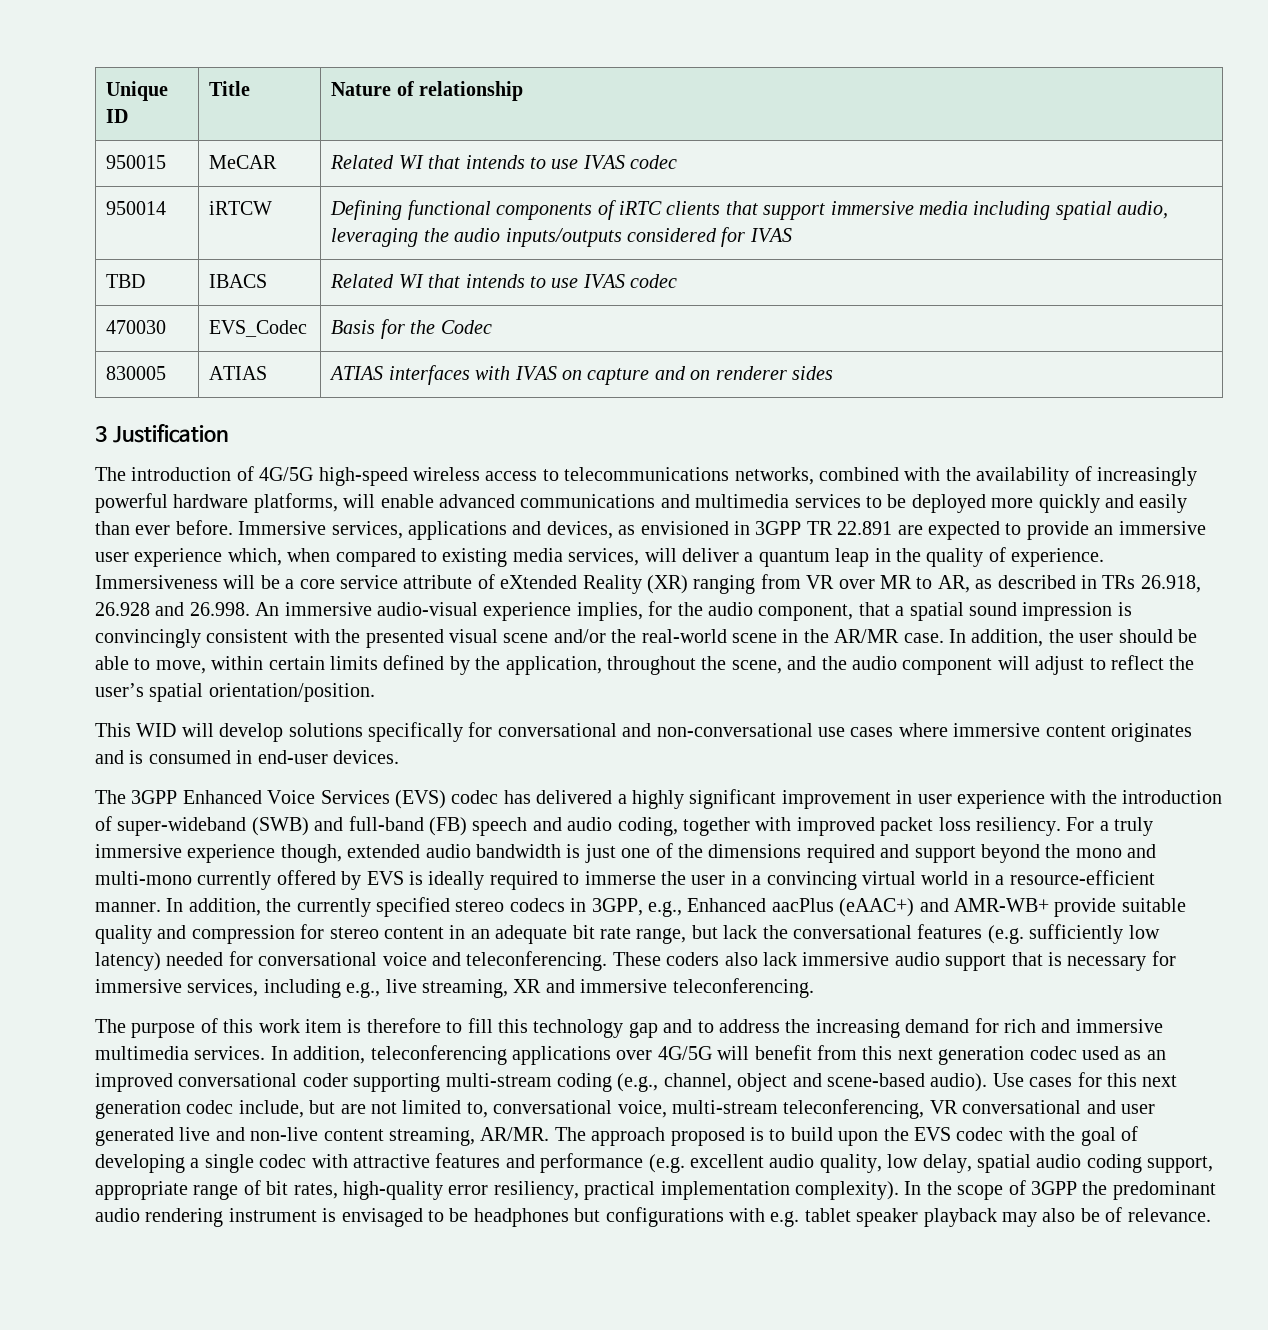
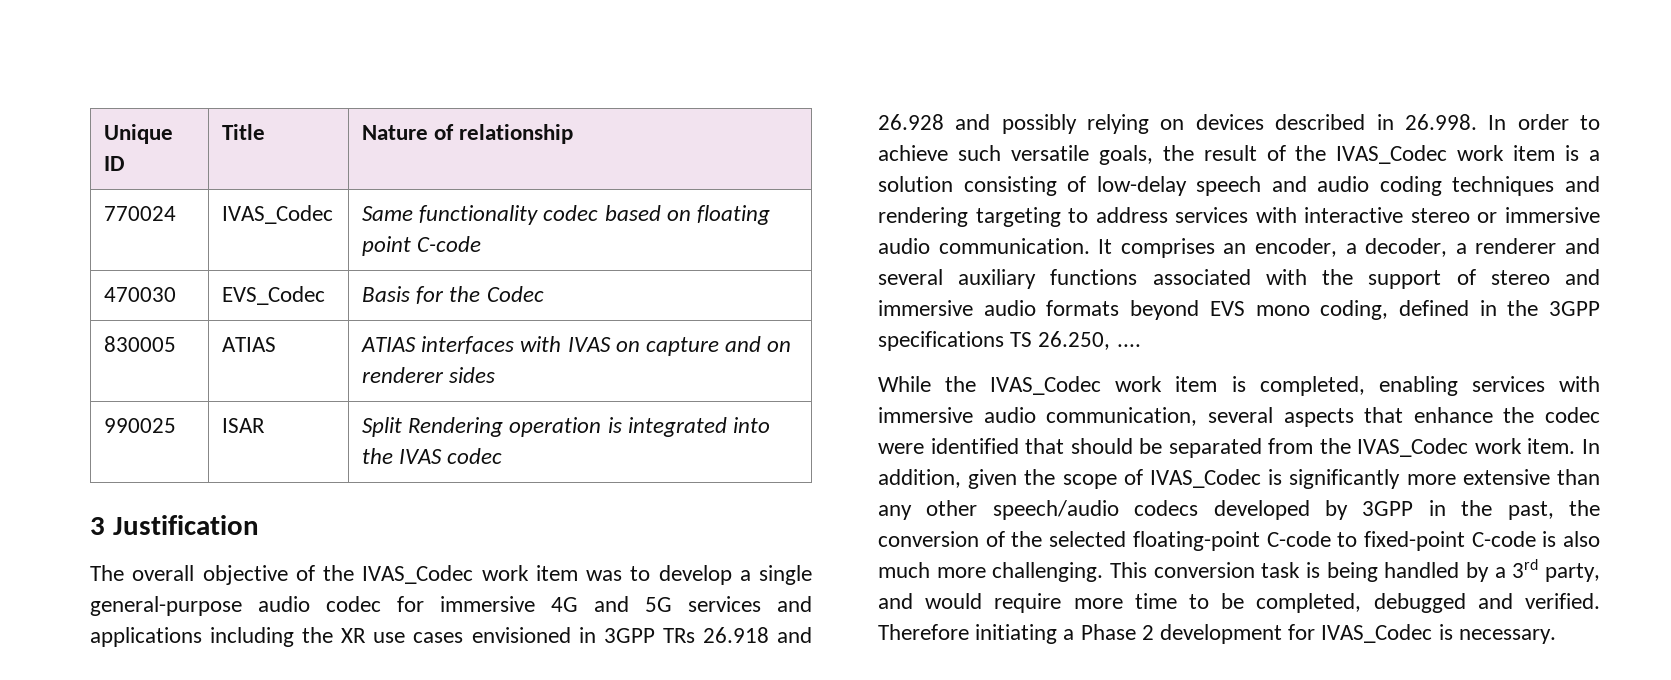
- 950015 | MeCAR | Related WI that intends to use IVAS codec
- 950014 | iRTCW | Defining functional components of iRTC clients that support immersive media including spatial audio, leveraging the audio inputs/outputs considered for IVAS
- TBD | IBACS | Related WI that intends to use IVAS codec
+ 770024 | IVAS_Codec | Same functionality codec based on floating point C-code
+ 990025 | ISAR | Split Rendering operation is integrated into the IVAS codec
  3 Justification
- The introduction of 4G/5G high-speed wireless access to telecommunications networks, combined with the availability of increasingly powerful hardware platforms, will enable advanced communications and multimedia services to be deployed more quickly and easily than ever before. Immersive services, applications and devices, as envisioned in 3GPP TR 22.891 are expected to provide an immersive user experience which, when compared to existing media services, will deliver a quantum leap in the quality of experience. Immersiveness will be a core service attribute of eXtended Reality (XR) ranging from VR over MR to AR, as described in TRs 26.918, 26.928 and 26.998. An immersive audio-visual experience implies, for the audio component, that a spatial sound impression is convincingly consistent with the presented visual scene and/or the real-world scene in the AR/MR case. In addition, the user should be able to move, within certain limits defined by the application, throughout the scene, and the audio component will adjust to reflect the user’s spatial orientation/position.
- This WID will develop solutions specifically for conversational and non-conversational use cases where immersive content originates and is consumed in end-user devices.
- The 3GPP Enhanced Voice Services (EVS) codec has delivered a highly significant improvement in user experience with the introduction of super-wideband (SWB) and full-band (FB) speech and audio coding, together with improved packet loss resiliency. For a truly immersive experience though, extended audio bandwidth is just one of the dimensions required and support beyond the mono and multi-mono currently offered by EVS is ideally required to immerse the user in a convincing virtual world in a resource-efficient manner. In addition, the currently specified stereo codecs in 3GPP, e.g., Enhanced aacPlus (eAAC+) and AMR-WB+ provide suitable quality and compression for stereo content in an adequate bit rate range, but lack the conversational features (e.g. sufficiently low latency) needed for conversational voice and teleconferencing. These coders also lack immersive audio support that is necessary for immersive services, including e.g., live streaming, XR and immersive teleconferencing.
- The purpose of this work item is therefore to fill this technology gap and to address the increasing demand for rich and immersive multimedia services. In addition, teleconferencing applications over 4G/5G will benefit from this next generation codec used as an improved conversational coder supporting multi-stream coding (e.g., channel, object and scene-based audio). Use cases for this next generation codec include, but are not limited to, conversational voice, multi-stream teleconferencing, VR conversational and user generated live and non-live content streaming, AR/MR. The approach proposed is to build upon the EVS codec with the goal of developing a single codec with attractive features and performance (e.g. excellent audio quality, low delay, spatial audio coding support, appropriate range of bit rates, high-quality error resiliency, practical implementation complexity). In the scope of 3GPP the predominant audio rendering instrument is envisaged to be headphones but configurations with e.g. tablet speaker playback may also be of relevance.
+ The overall objective of the IVAS_Codec work item was to develop a single general-purpose audio codec for immersive 4G and 5G services and applications including the XR use cases envisioned in 3GPP TRs 26.918 and 26.928 and possibly relying on devices described in 26.998. In order to achieve such versatile goals, the result of the IVAS_Codec work item is a solution consisting of low-delay speech and audio coding techniques and rendering targeting to address services with interactive stereo or immersive audio communication. It comprises an encoder, a decoder, a renderer and several auxiliary functions associated with the support of stereo and immersive audio formats beyond EVS mono coding, defined in the 3GPP specifications TS 26.250, ....
+ While the IVAS_Codec work item is completed, enabling services with immersive audio communication, several aspects that enhance the codec were identified that should be separated from the IVAS_Codec work item. In addition, given the scope of IVAS_Codec is significantly more extensive than any other speech/audio codecs developed by 3GPP in the past, the conversion of the selected floating-point C-code to fixed-point C-code is also much more challenging. This conversion task is being handled by a 3rd party, and would require more time to be completed, debugged and verified. Therefore initiating a Phase 2 development for IVAS_Codec is necessary.

